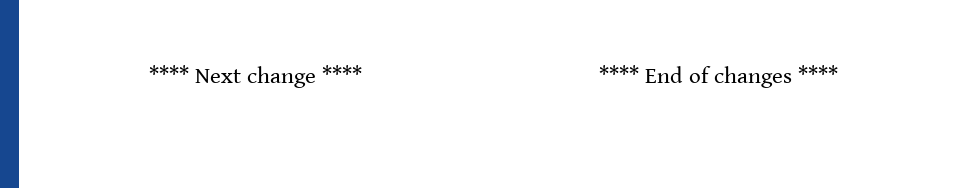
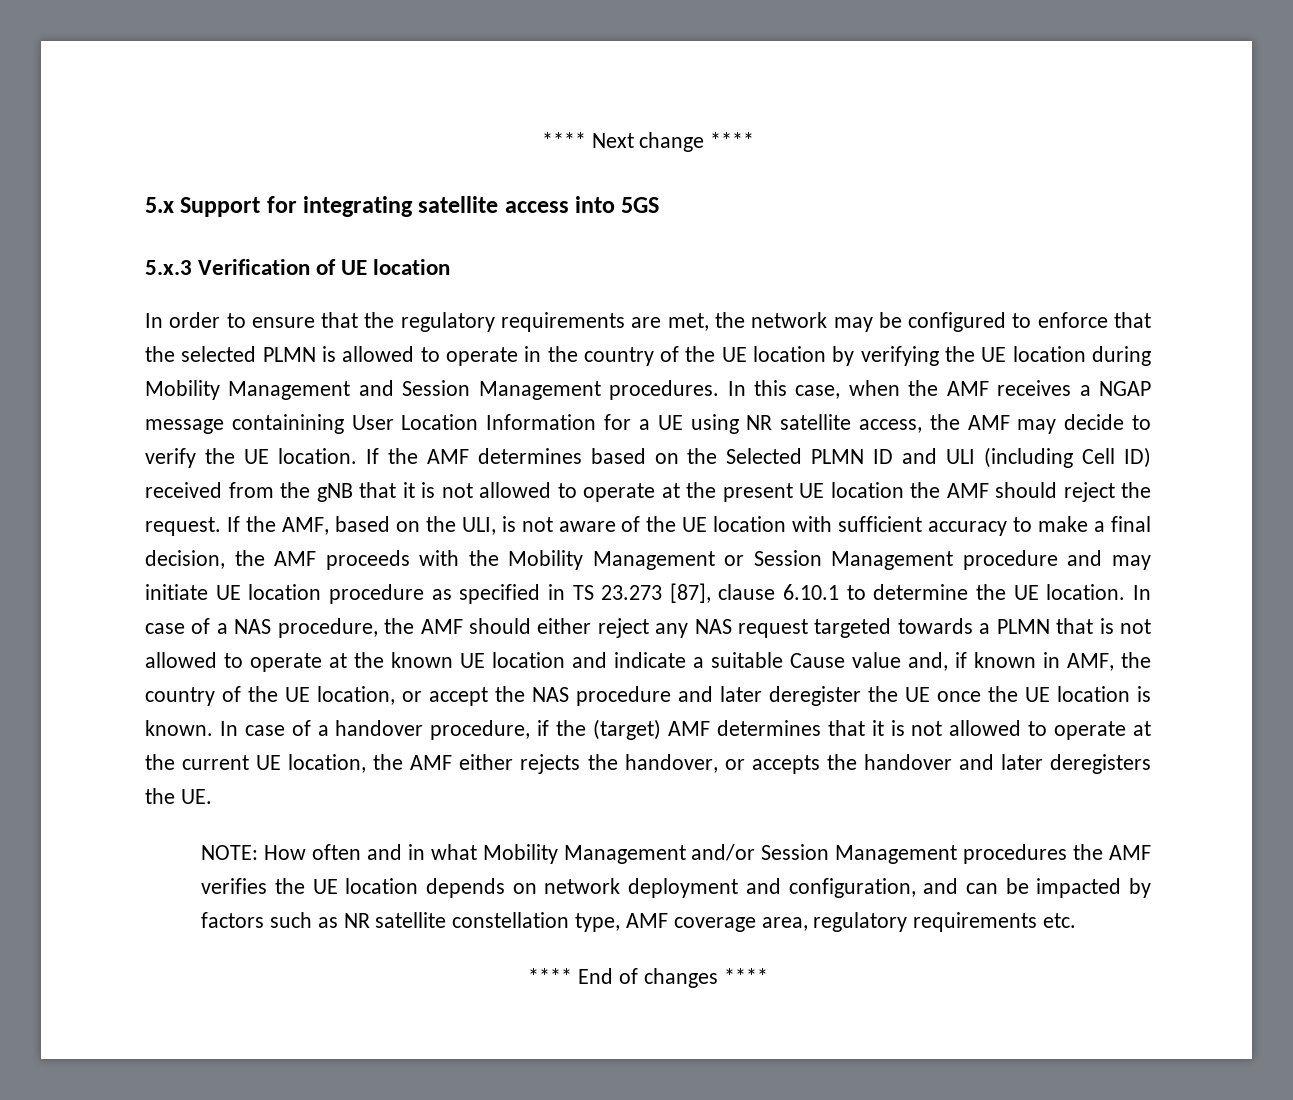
+ 5.x Support for integrating satellite access into 5GS
+ 5.x.3 Verification of UE location
+ In order to ensure that the regulatory requirements are met, the network may be configured to enforce that the selected PLMN is allowed to operate in the country of the UE location by verifying the UE location during Mobility Management and Session Management procedures. In this case, when the AMF receives a NGAP message containining User Location Information for a UE using NR satellite access, the AMF may decide to verify the UE location. If the AMF determines based on the Selected PLMN ID and ULI (including Cell ID) received from the gNB that it is not allowed to operate at the present UE location the AMF should reject the request. If the AMF, based on the ULI, is not aware of the UE location with sufficient accuracy to make a final decision, the AMF proceeds with the Mobility Management or Session Management procedure and may initiate UE location procedure as specified in TS 23.273 [87], clause 6.10.1 to determine the UE location. In case of a NAS procedure, the AMF should either reject any NAS request targeted towards a PLMN that is not allowed to operate at the known UE location and indicate a suitable Cause value and, if known in AMF, the country of the UE location, or accept the NAS procedure and later deregister the UE once the UE location is known. In case of a handover procedure, if the (target) AMF determines that it is not allowed to operate at the current UE location, the AMF either rejects the handover, or accepts the handover and later deregisters the UE.
+ NOTE: How often and in what Mobility Management and/or Session Management procedures the AMF verifies the UE location depends on network deployment and configuration, and can be impacted by factors such as NR satellite constellation type, AMF coverage area, regulatory requirements etc.

